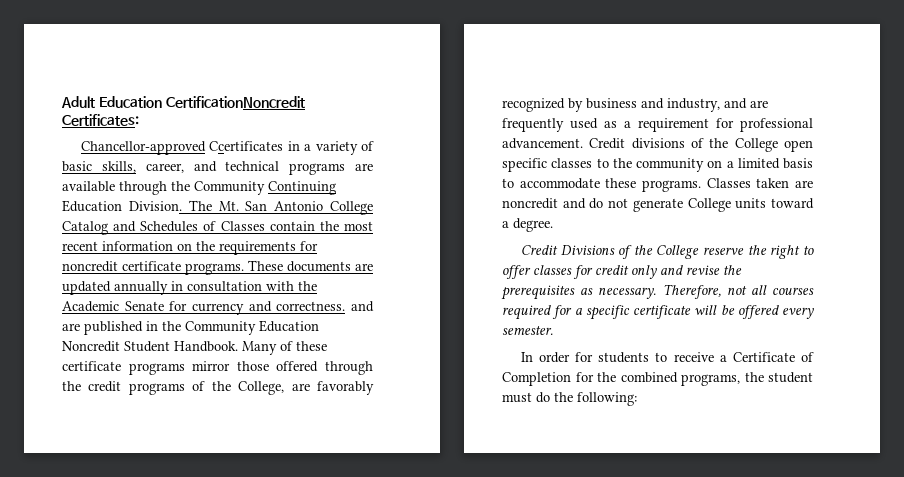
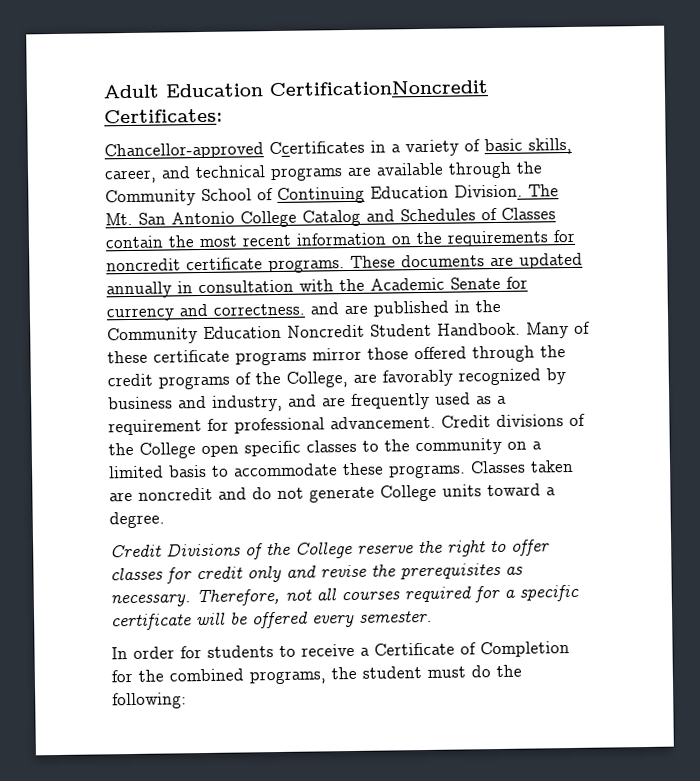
- Chancellor-approved Ccertificates in a variety of basic skills, career, and technical programs are available through the Community Continuing Education Division.
+ Chancellor-approved Ccertificates in a variety of basic skills, career, and technical programs are available through the Community School of Continuing Education Division.

